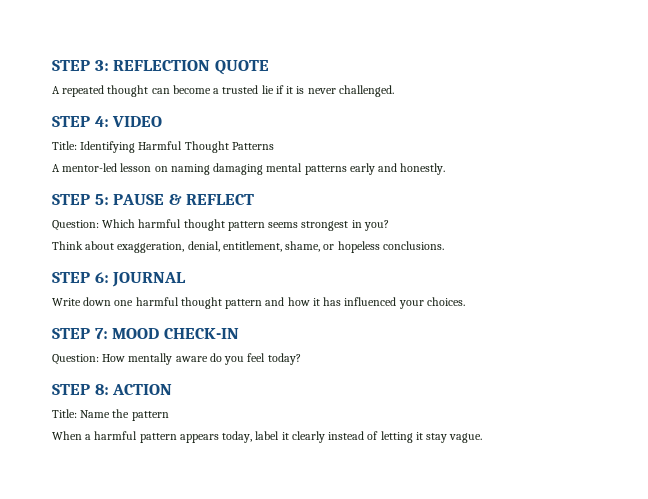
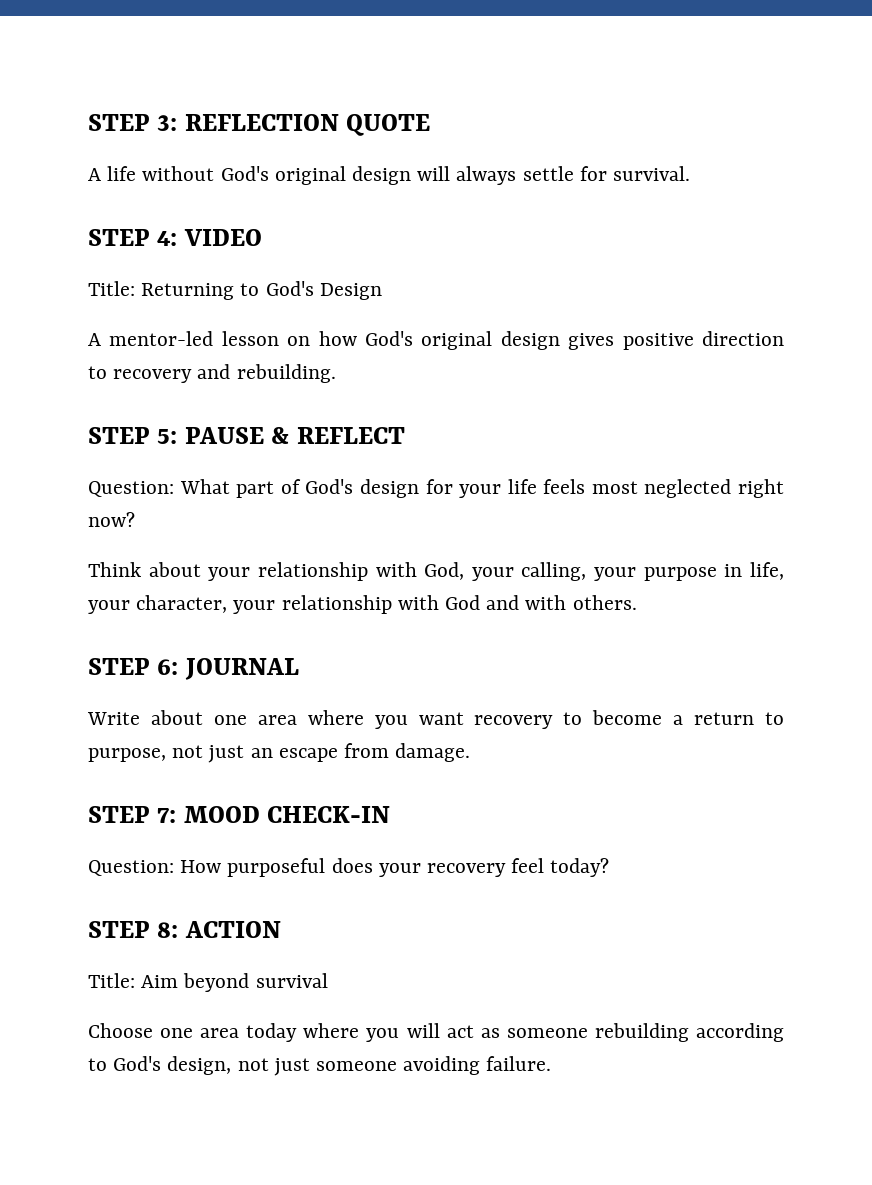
- A repeated thought can become a trusted lie if it is never challenged.
+ A life without God's original design will always settle for survival.
- Title: Identifying Harmful Thought Patterns
+ Title: Returning to God's Design
- A mentor-led lesson on naming damaging mental patterns early and honestly.
+ A mentor-led lesson on how God's original design gives positive direction to recovery and rebuilding.
- Question: Which harmful thought pattern seems strongest in you?
- Think about exaggeration, denial, entitlement, shame, or hopeless conclusions.
+ Question: What part of God's design for your life feels most neglected right now?
+ Think about your relationship with God, your calling, your purpose in life, your character, your relationship with God and with others.
  STEP 6: JOURNAL
- Write down one harmful thought pattern and how it has influenced your choices.
+ Write about one area where you want recovery to become a return to purpose, not just an escape from damage.
- Question: How mentally aware do you feel today?
+ Question: How purposeful does your recovery feel today?
- Title: Name the pattern
- When a harmful pattern appears today, label it clearly instead of letting it stay vague.
+ Title: Aim beyond survival
+ Choose one area today where you will act as someone rebuilding according to God's design, not just someone avoiding failure.

